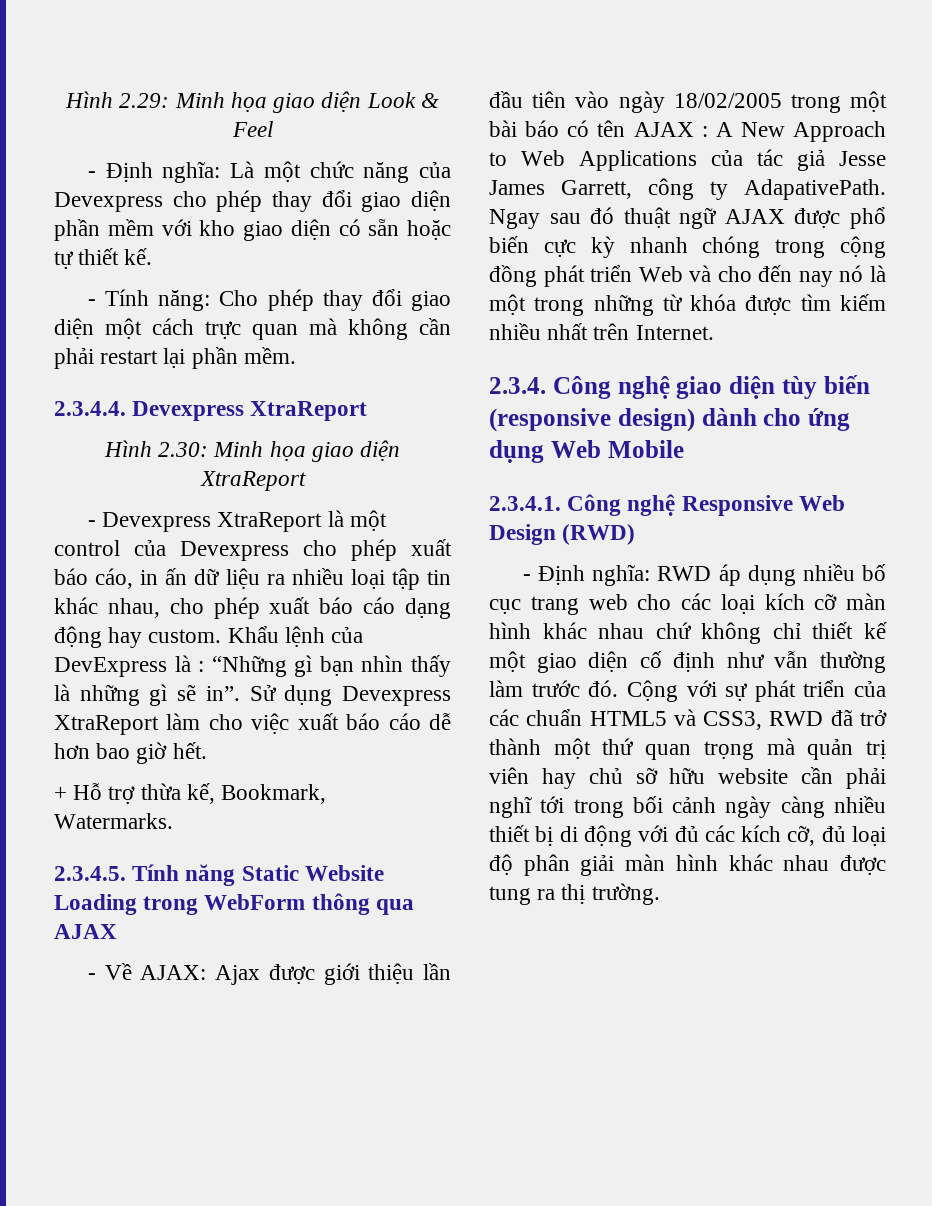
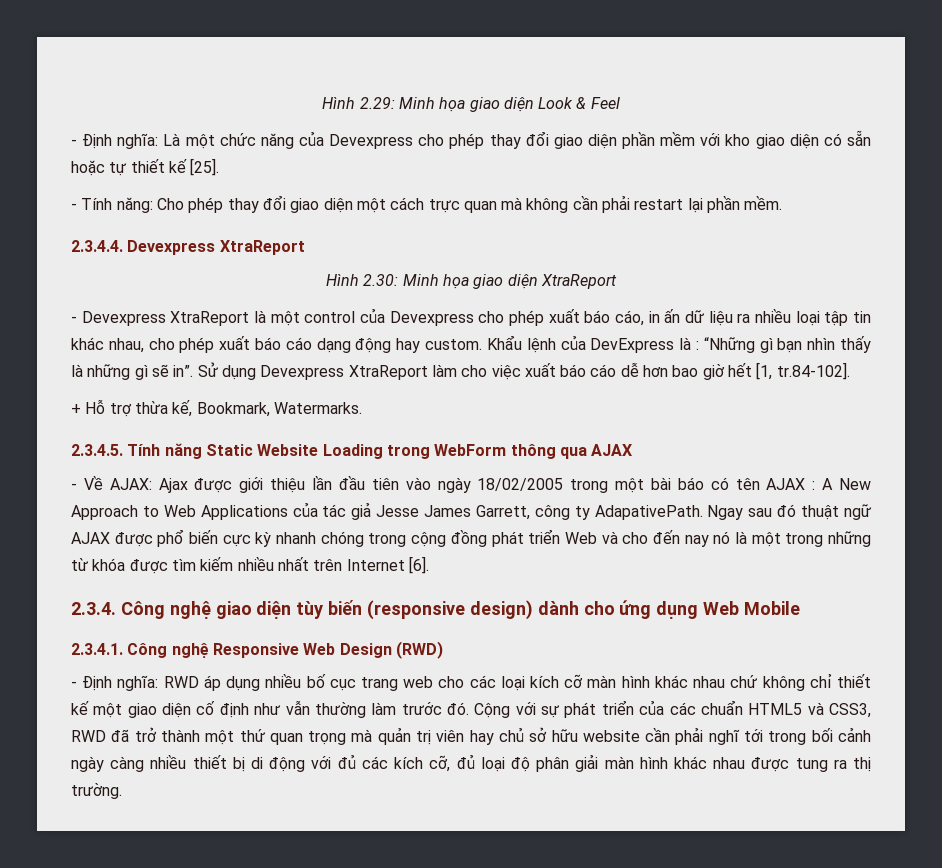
- - Định nghĩa: Là một chức năng của Devexpress cho phép thay đổi giao diện phần mềm với kho giao diện có sẵn hoặc tự thiết kế.
+ - Định nghĩa: Là một chức năng của Devexpress cho phép thay đổi giao diện phần mềm với kho giao diện có sẵn hoặc tự thiết kế [25].
- Sử dụng Devexpress XtraReport làm cho việc xuất báo cáo dễ hơn bao giờ hết.
+ Sử dụng Devexpress XtraReport làm cho việc xuất báo cáo dễ hơn bao giờ hết [1, tr.84-102].
- Ngay sau đó thuật ngữ AJAX được phổ biến cực kỳ nhanh chóng trong cộng đồng phát triển Web và cho đến nay nó là một trong những từ khóa được tìm kiếm nhiều nhất trên Internet.
+ Ngay sau đó thuật ngữ AJAX được phổ biến cực kỳ nhanh chóng trong cộng đồng phát triển Web và cho đến nay nó là một trong những từ khóa được tìm kiếm nhiều nhất trên Internet [6].
- Cộng với sự phát triển của các chuẩn HTML5 và CSS3, RWD đã trở thành một thứ quan trọng mà quản trị viên hay chủ sỡ hữu website cần phải nghĩ tới trong bối cảnh ngày càng nhiều thiết bị di động với đủ các kích cỡ, đủ loại độ phân giải màn hình khác nhau được tung ra thị trường.
+ Cộng với sự phát triển của các chuẩn HTML5 và CSS3, RWD đã trở thành một thứ quan trọng mà quản trị viên hay chủ sở hữu website cần phải nghĩ tới trong bối cảnh ngày càng nhiều thiết bị di động với đủ các kích cỡ, đủ loại độ phân giải màn hình khác nhau được tung ra thị trường.

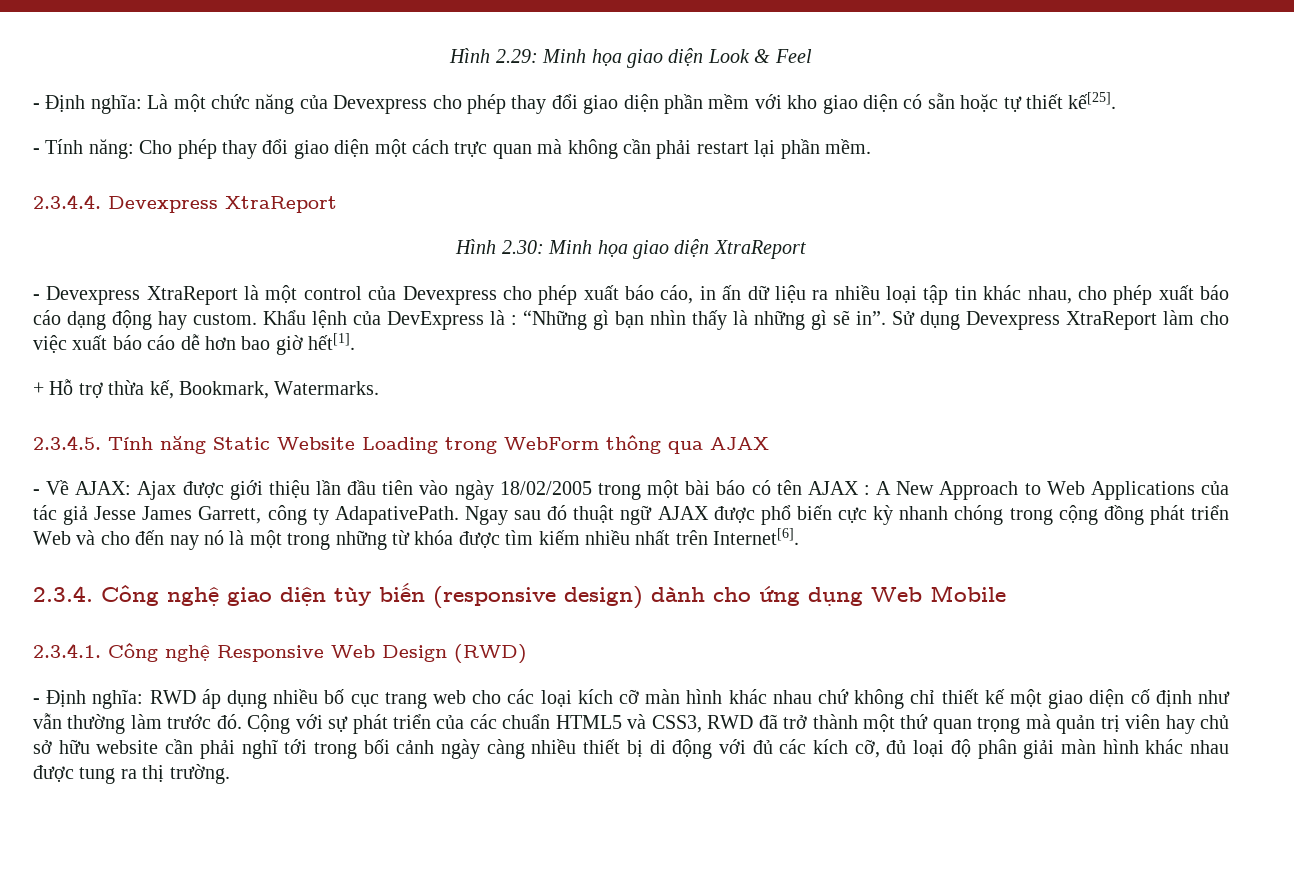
- - Định nghĩa: Là một chức năng của Devexpress cho phép thay đổi giao diện phần mềm với kho giao diện có sẵn hoặc tự thiết kế [25].
+ - Định nghĩa: Là một chức năng của Devexpress cho phép thay đổi giao diện phần mềm với kho giao diện có sẵn hoặc tự thiết kế[25].
- Sử dụng Devexpress XtraReport làm cho việc xuất báo cáo dễ hơn bao giờ hết [1, tr.84-102].
+ Sử dụng Devexpress XtraReport làm cho việc xuất báo cáo dễ hơn bao giờ hết[1].
- Ngay sau đó thuật ngữ AJAX được phổ biến cực kỳ nhanh chóng trong cộng đồng phát triển Web và cho đến nay nó là một trong những từ khóa được tìm kiếm nhiều nhất trên Internet [6].
+ Ngay sau đó thuật ngữ AJAX được phổ biến cực kỳ nhanh chóng trong cộng đồng phát triển Web và cho đến nay nó là một trong những từ khóa được tìm kiếm nhiều nhất trên Internet[6].

